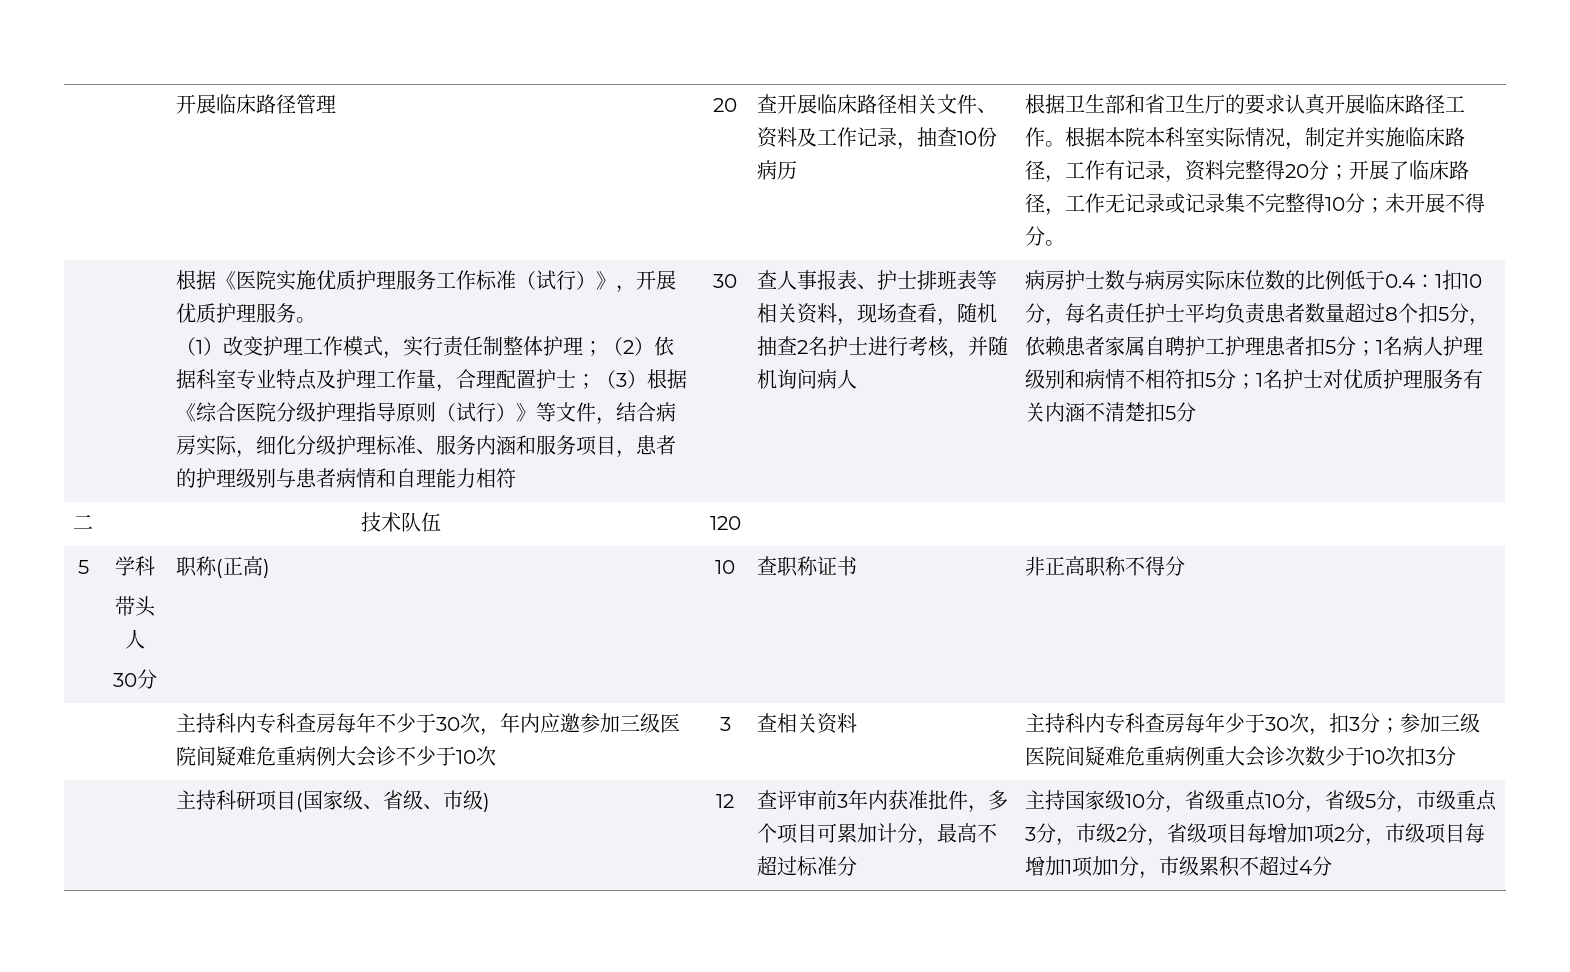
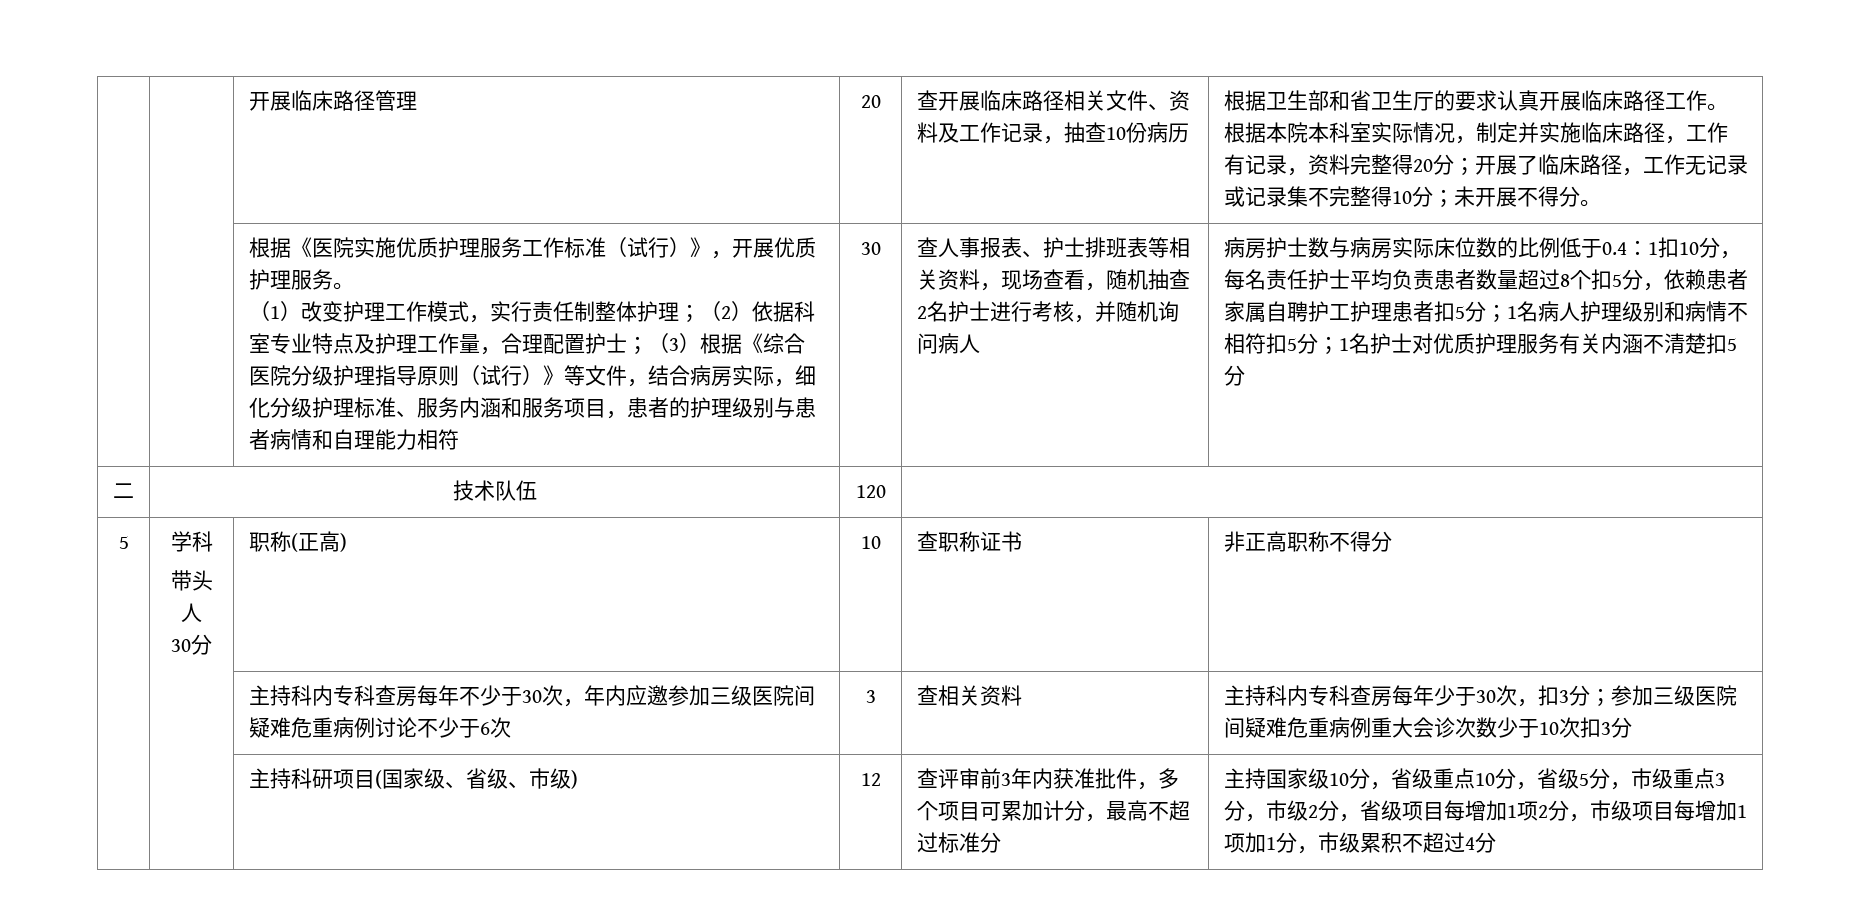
- 主持科内专科查房每年不少于30次，年内应邀参加三级医院间疑难危重病例大会诊不少于10次
+ 主持科内专科查房每年不少于30次，年内应邀参加三级医院间疑难危重病例讨论不少于6次

